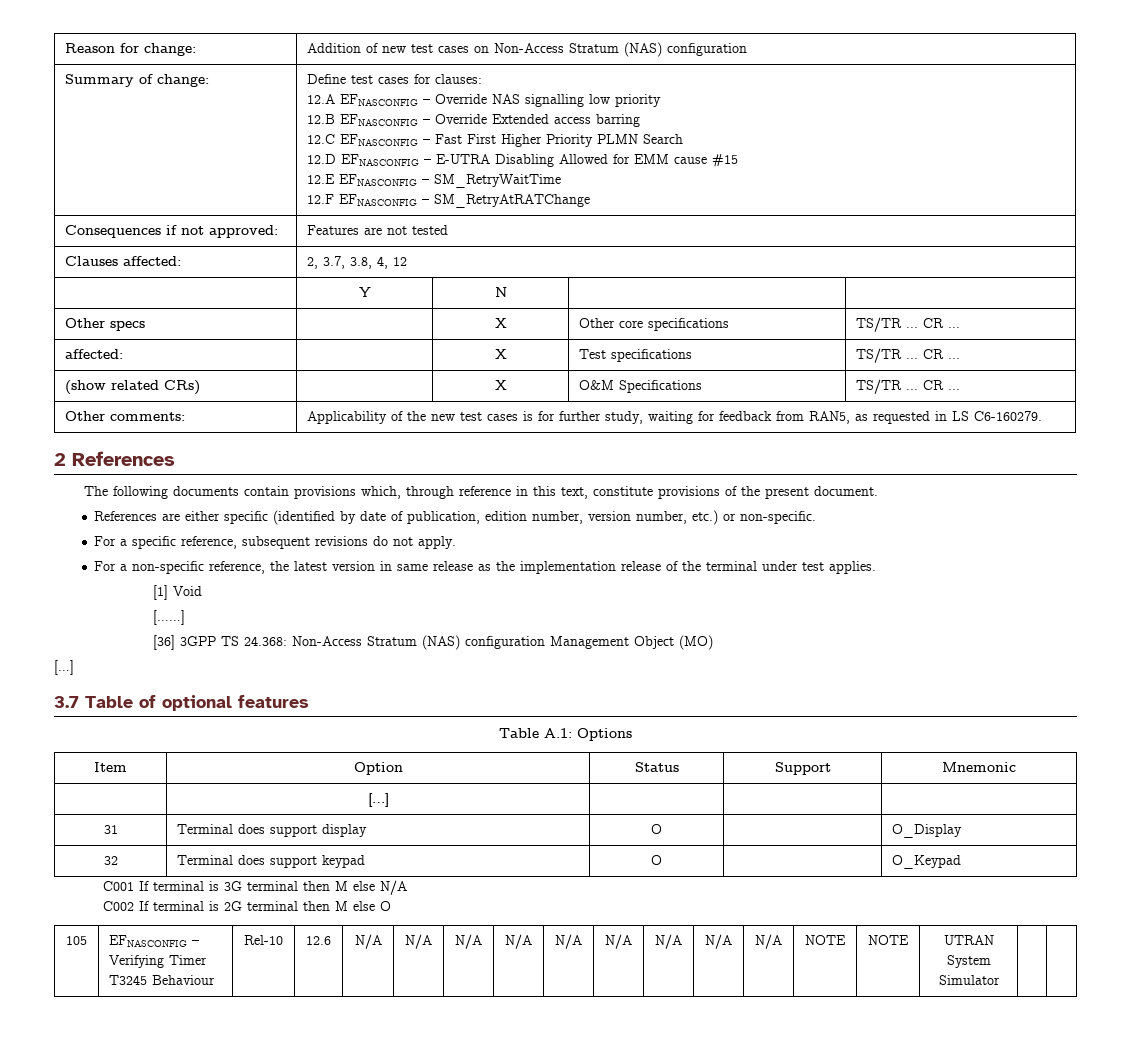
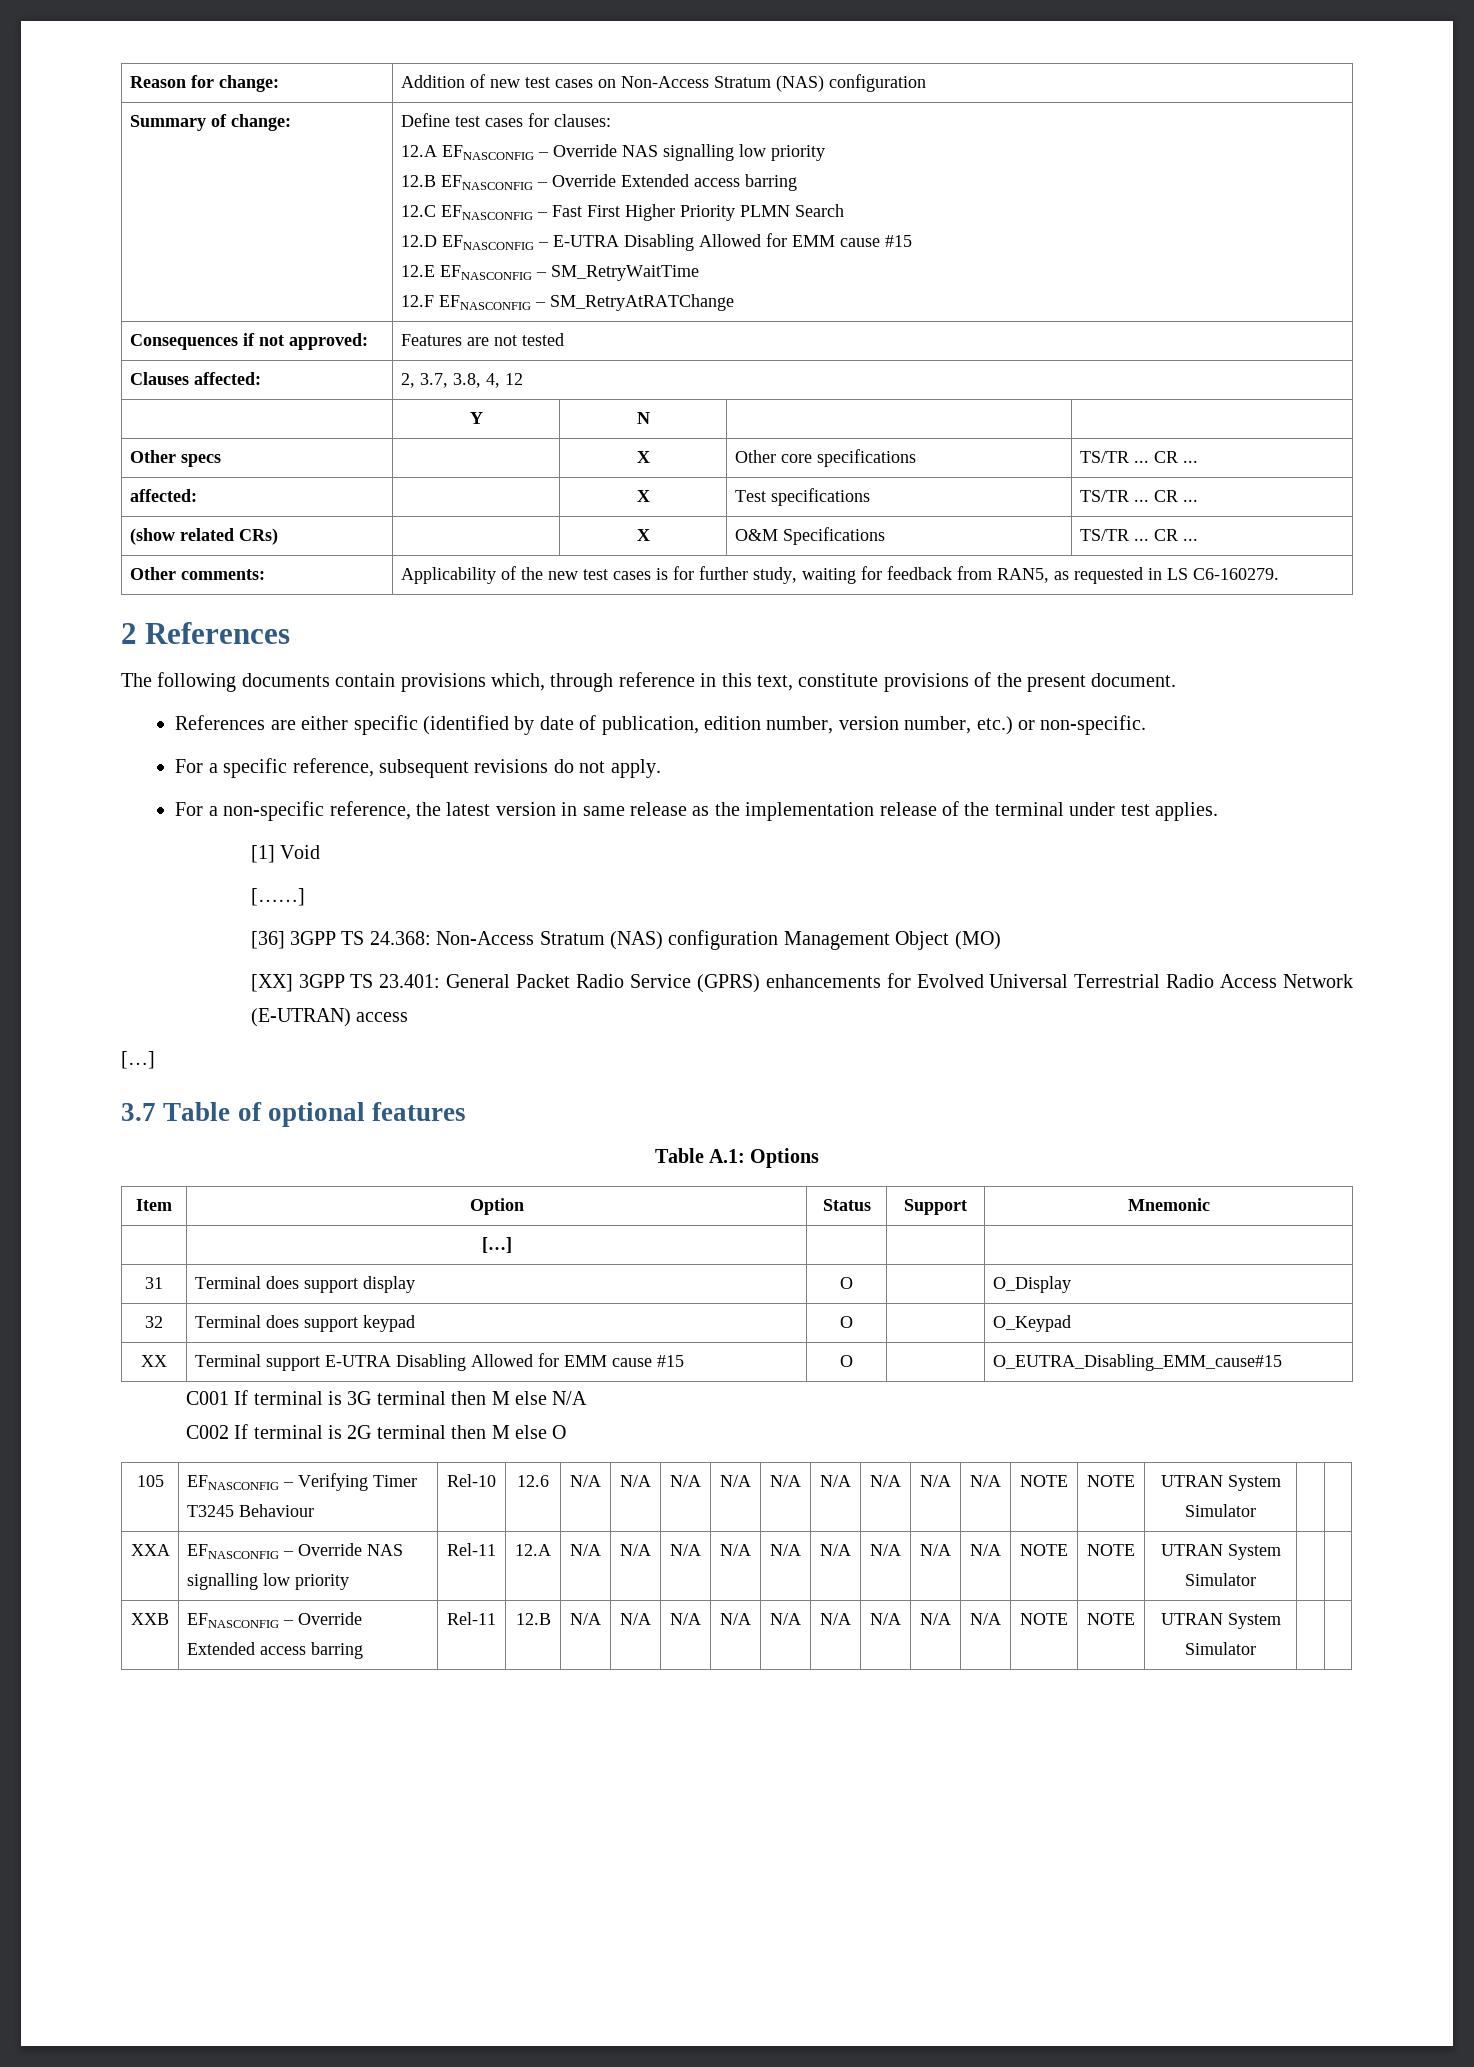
+ [XX] 3GPP TS 23.401: General Packet Radio Service (GPRS) enhancements for Evolved Universal Terrestrial Radio Access Network (E-UTRAN) access
+ XX | Terminal support E-UTRA Disabling Allowed for EMM cause #15 | O | | O_EUTRA_Disabling_EMM_cause#15
+ XXA | EFNASCONFIG – Override NAS signalling low priority | Rel-11 | 12.A | N/A | N/A | N/A | N/A | N/A | N/A | N/A | N/A | N/A | NOTE | NOTE | UTRAN System Simulator | |
+ XXB | EFNASCONFIG – Override Extended access barring | Rel-11 | 12.B | N/A | N/A | N/A | N/A | N/A | N/A | N/A | N/A | N/A | NOTE | NOTE | UTRAN System Simulator | |

